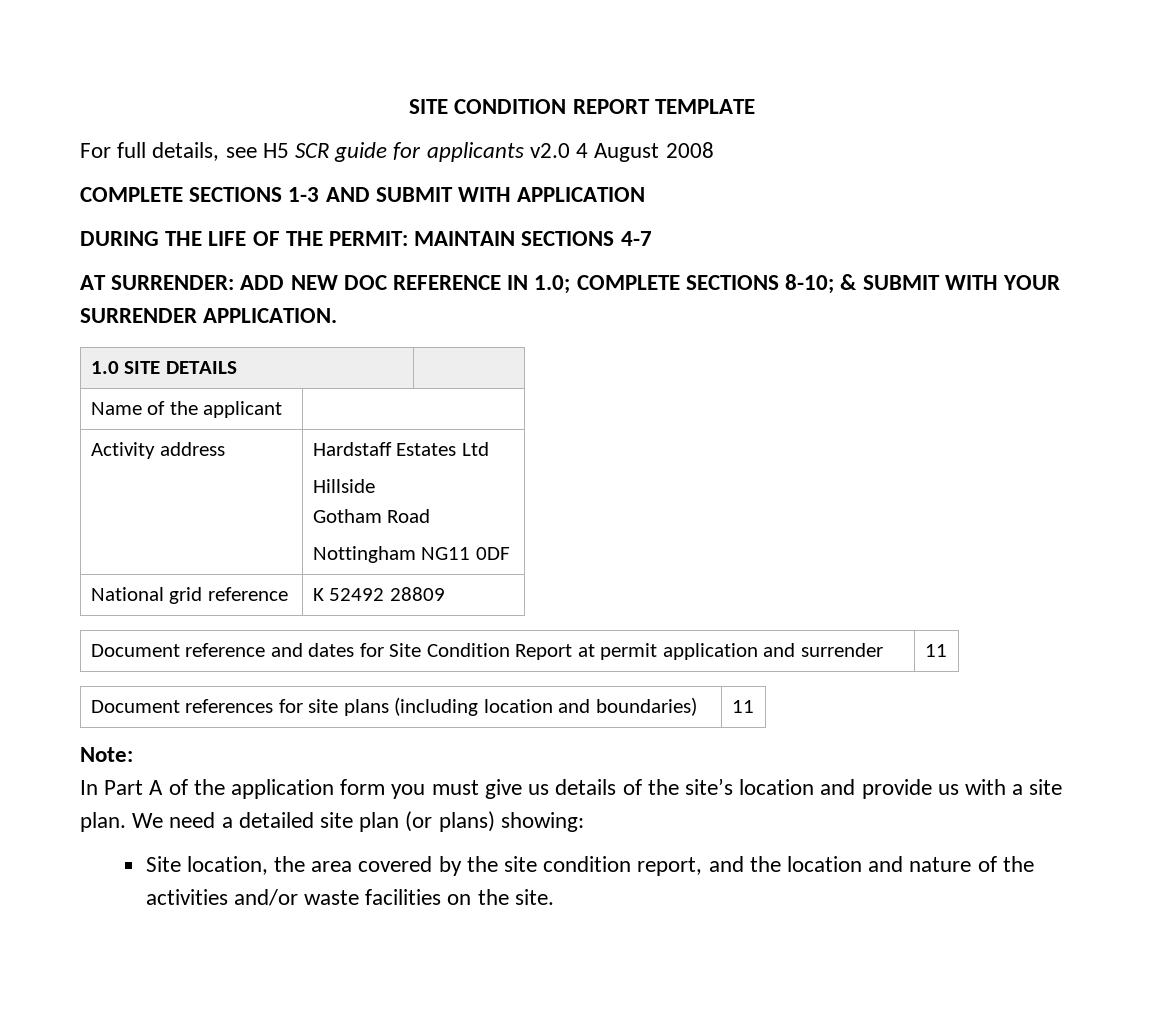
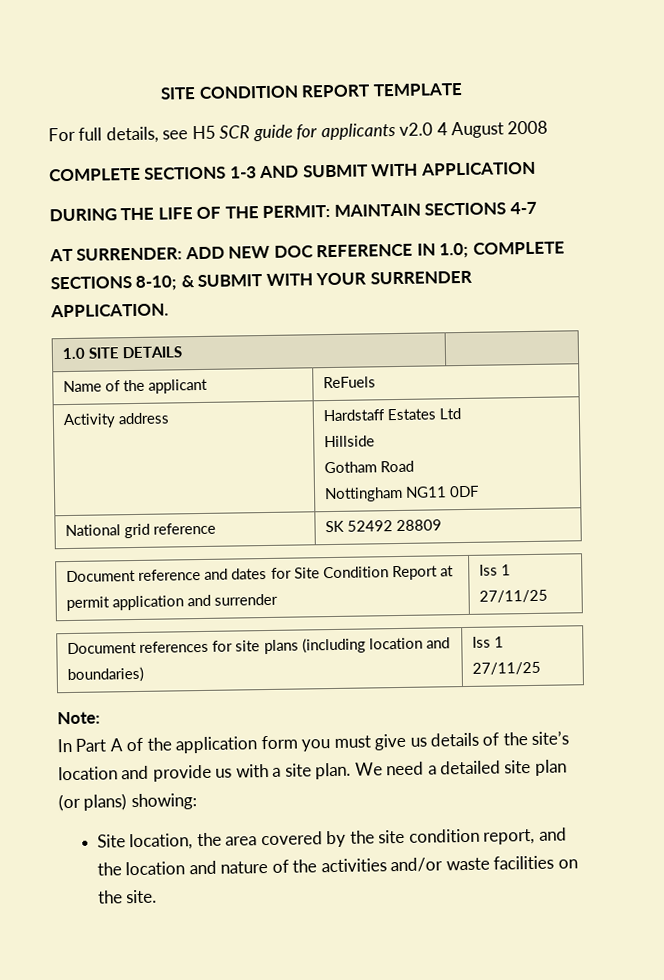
- Name of the applicant |
+ Name of the applicant | ReFuels
- National grid reference | K 52492 28809
+ National grid reference | SK 52492 28809
- Document reference and dates for Site Condition Report at permit application and surrender | 11
+ Document reference and dates for Site Condition Report at permit application and surrender | Iss 1 27/11/25
- Document references for site plans (including location and boundaries) | 11
+ Document references for site plans (including location and boundaries) | Iss 1 27/11/25

